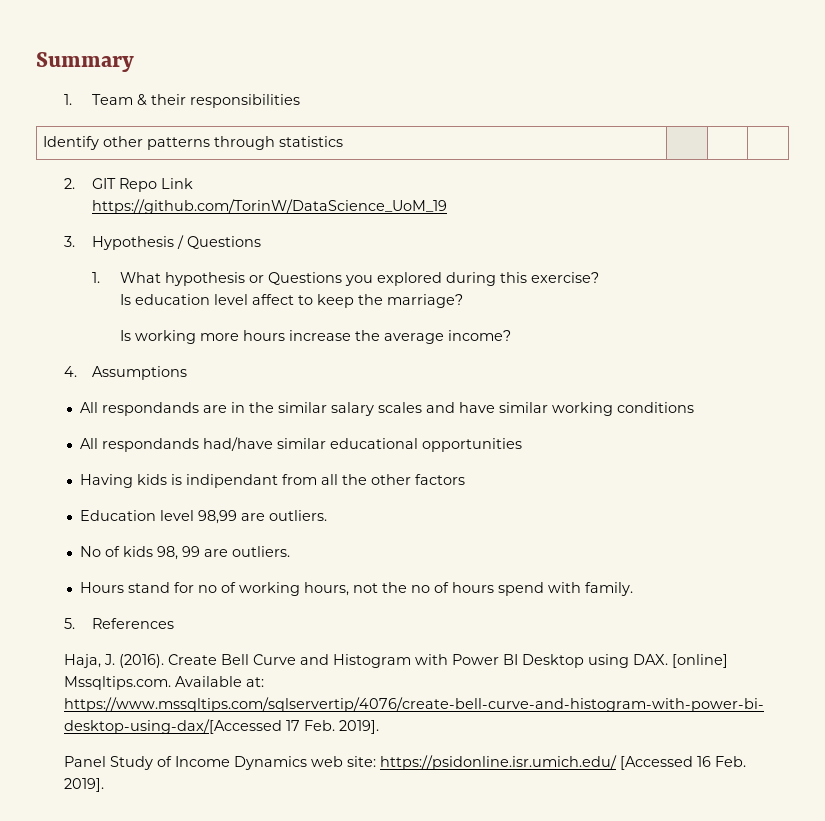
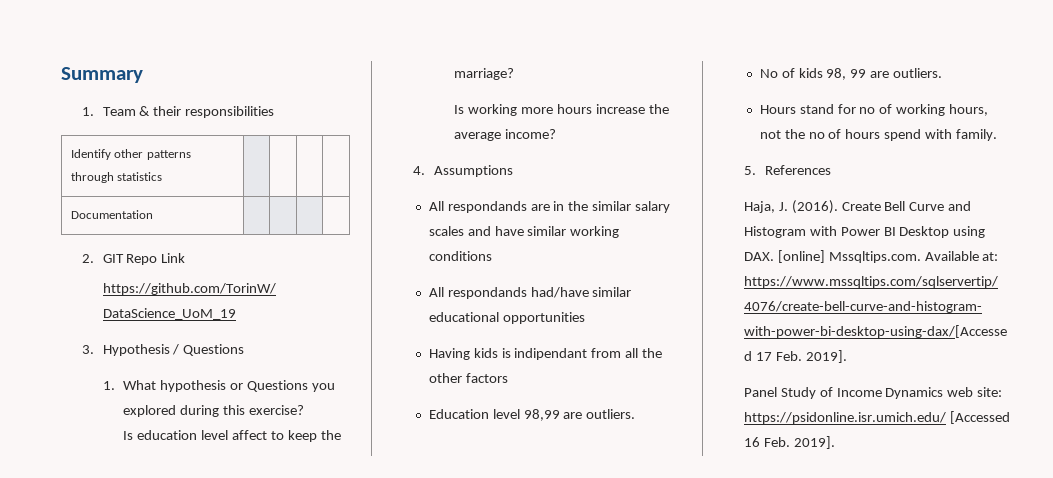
- Identify other patterns through statistics | | |
+ Identify other patterns through statistics | | | |
+ Documentation | | | |

